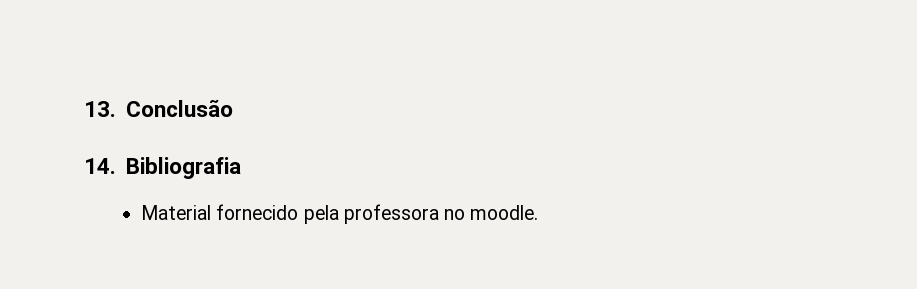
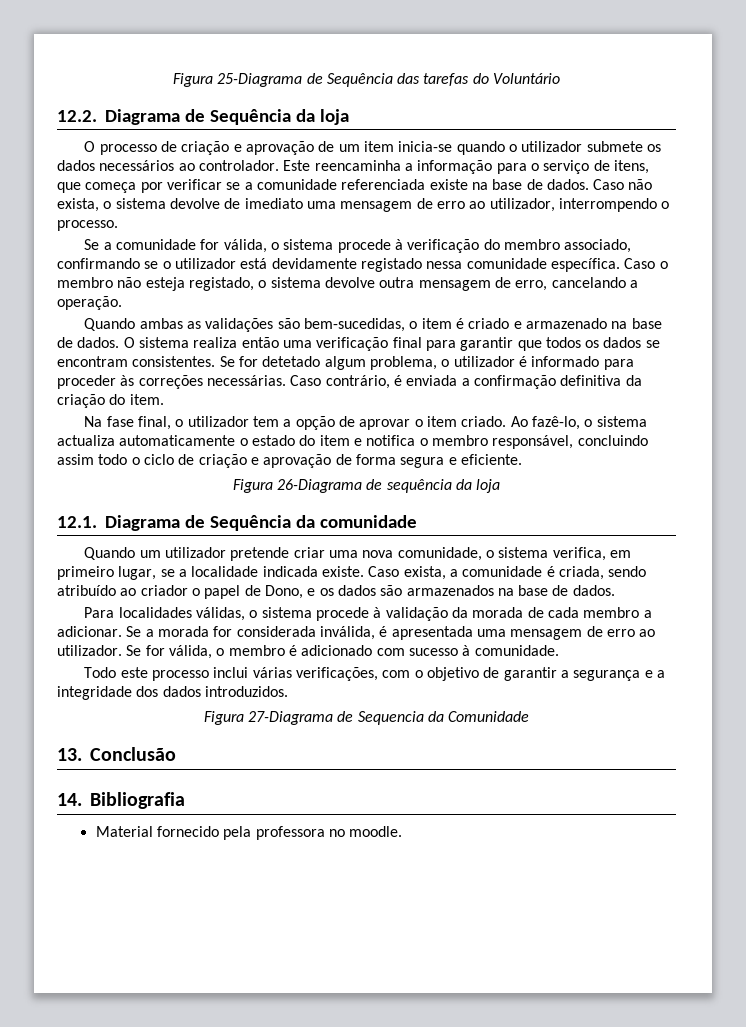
+ Figura 25-Diagrama de Sequência das tarefas do Voluntário
+ 12.2. Diagrama de Sequência da loja
+ O processo de criação e aprovação de um item inicia-se quando o utilizador submete os dados necessários ao controlador. Este reencaminha a informação para o serviço de itens, que começa por verificar se a comunidade referenciada existe na base de dados. Caso não exista, o sistema devolve de imediato uma mensagem de erro ao utilizador, interrompendo o processo.
+ Se a comunidade for válida, o sistema procede à verificação do membro associado, confirmando se o utilizador está devidamente registado nessa comunidade específica. Caso o membro não esteja registado, o sistema devolve outra mensagem de erro, cancelando a operação.
+ Quando ambas as validações são bem-sucedidas, o item é criado e armazenado na base de dados. O sistema realiza então uma verificação final para garantir que todos os dados se encontram consistentes. Se for detetado algum problema, o utilizador é informado para proceder às correções necessárias. Caso contrário, é enviada a confirmação definitiva da criação do item.
+ Na fase final, o utilizador tem a opção de aprovar o item criado. Ao fazê-lo, o sistema actualiza automaticamente o estado do item e notifica o membro responsável, concluindo assim todo o ciclo de criação e aprovação de forma segura e eficiente.
+ Figura 26-Diagrama de sequência da loja
+ 12.1. Diagrama de Sequência da comunidade
+ Quando um utilizador pretende criar uma nova comunidade, o sistema verifica, em primeiro lugar, se a localidade indicada existe. Caso exista, a comunidade é criada, sendo atribuído ao criador o papel de Dono, e os dados são armazenados na base de dados.
+ Para localidades válidas, o sistema procede à validação da morada de cada membro a adicionar. Se a morada for considerada inválida, é apresentada uma mensagem de erro ao utilizador. Se for válida, o membro é adicionado com sucesso à comunidade.
+ Todo este processo inclui várias verificações, com o objetivo de garantir a segurança e a integridade dos dados introduzidos.
+ Figura 27-Diagrama de Sequencia da Comunidade

